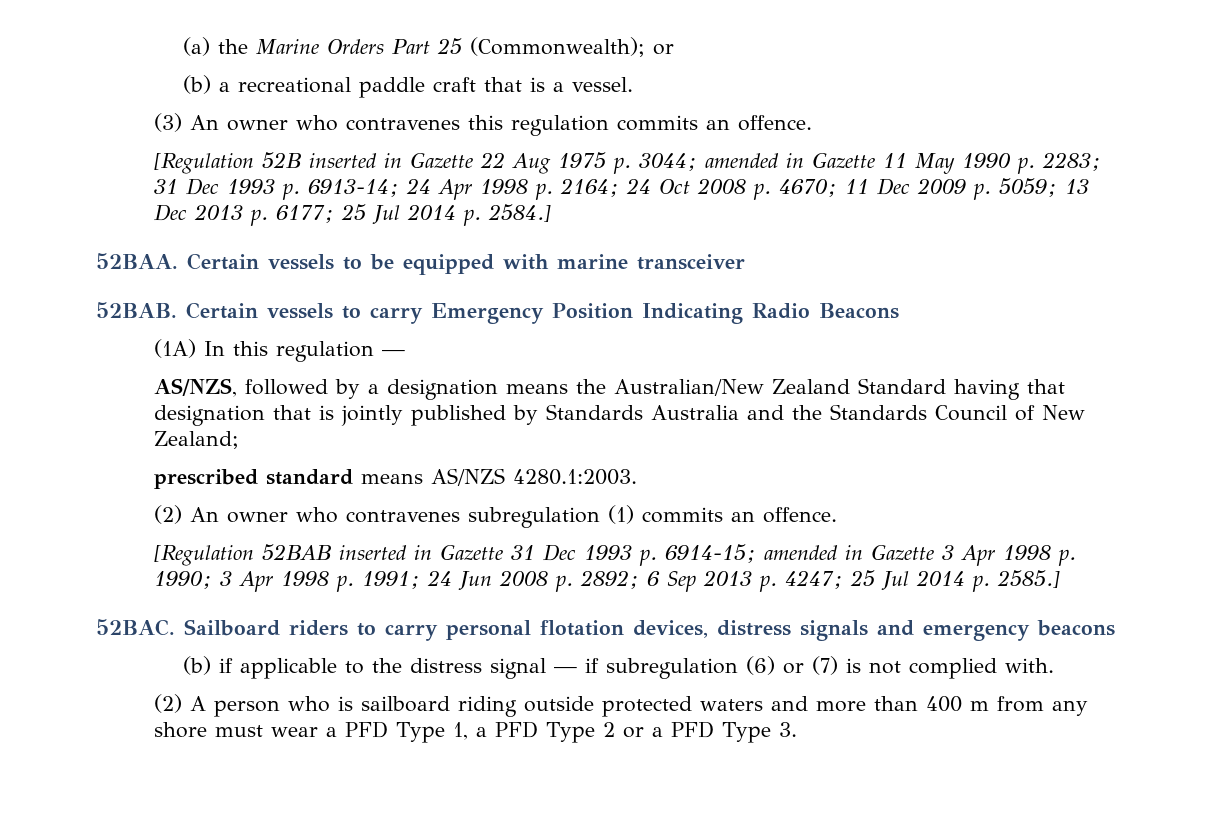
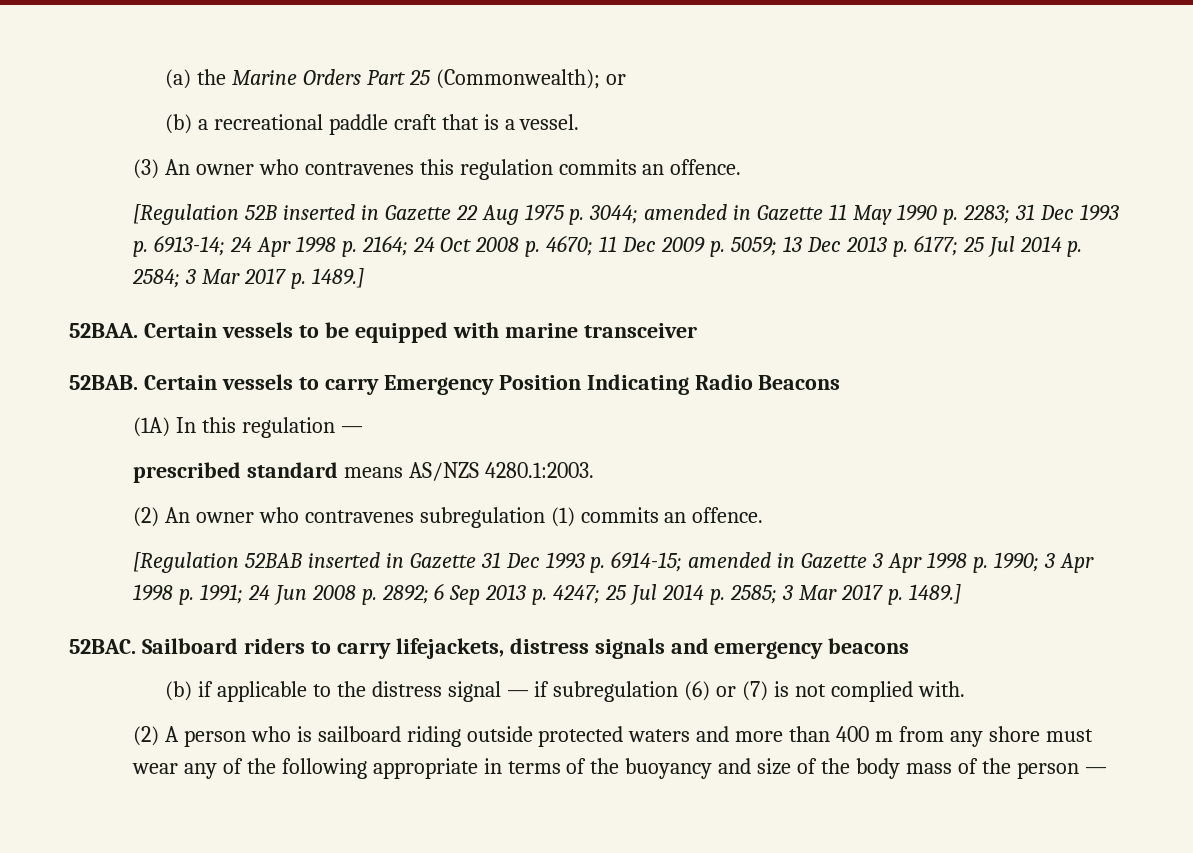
- [Regulation 52B inserted in Gazette 22 Aug 1975 p. 3044; amended in Gazette 11 May 1990 p. 2283; 31 Dec 1993 p. 6913-14; 24 Apr 1998 p. 2164; 24 Oct 2008 p. 4670; 11 Dec 2009 p. 5059; 13 Dec 2013 p. 6177; 25 Jul 2014 p. 2584.]
+ [Regulation 52B inserted in Gazette 22 Aug 1975 p. 3044; amended in Gazette 11 May 1990 p. 2283; 31 Dec 1993 p. 6913-14; 24 Apr 1998 p. 2164; 24 Oct 2008 p. 4670; 11 Dec 2009 p. 5059; 13 Dec 2013 p. 6177; 25 Jul 2014 p. 2584; 3 Mar 2017 p. 1489.]
- AS/NZS, followed by a designation means the Australian/New Zealand Standard having that designation that is jointly published by Standards Australia and the Standards Council of New Zealand;
- [Regulation 52BAB inserted in Gazette 31 Dec 1993 p. 6914-15; amended in Gazette 3 Apr 1998 p. 1990; 3 Apr 1998 p. 1991; 24 Jun 2008 p. 2892; 6 Sep 2013 p. 4247; 25 Jul 2014 p. 2585.]
+ [Regulation 52BAB inserted in Gazette 31 Dec 1993 p. 6914-15; amended in Gazette 3 Apr 1998 p. 1990; 3 Apr 1998 p. 1991; 24 Jun 2008 p. 2892; 6 Sep 2013 p. 4247; 25 Jul 2014 p. 2585; 3 Mar 2017 p. 1489.]
- Sailboard riders to carry personal flotation devices, distress signals and emergency beacons
+ Sailboard riders to carry lifejackets, distress signals and emergency beacons
- (2) A person who is sailboard riding outside protected waters and more than 400 m from any shore must wear a PFD Type 1, a PFD Type 2 or a PFD Type 3.
+ (2) A person who is sailboard riding outside protected waters and more than 400 m from any shore must wear any of the following appropriate in terms of the buoyancy and size of the body mass of the person —

